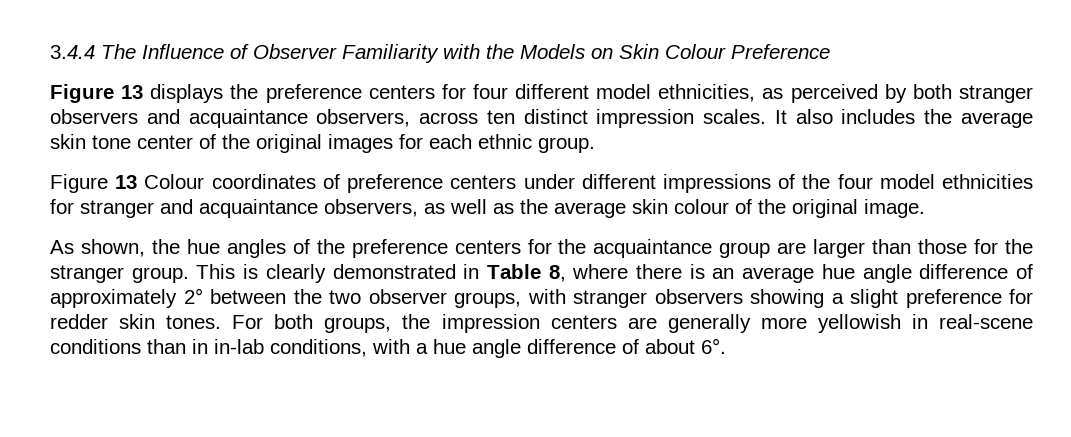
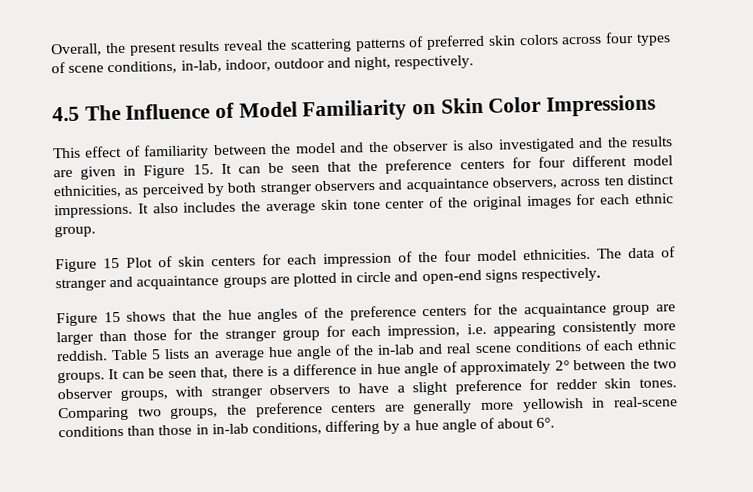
- 3.4.4 The Influence of Observer Familiarity with the Models on Skin Colour Preference
- Figure 13 displays the preference centers for four different model ethnicities, as perceived by both stranger observers and acquaintance observers, across ten distinct impression scales.
+ Overall, the present results reveal the scattering patterns of preferred skin colors across four types of scene conditions, in-lab, indoor, outdoor and night, respectively.
+ 4.5 The Influence of Model Familiarity on Skin Color Impressions
+ This effect of familiarity between the model and the observer is also investigated and the results are given in Figure 15. It can be seen that the preference centers for four different model ethnicities, as perceived by both stranger observers and acquaintance observers, across ten distinct impressions.
- Figure 13 Colour coordinates of preference centers under different impressions of the four model ethnicities for stranger and acquaintance observers, as well as the average skin colour of the original image.
- As shown, the hue angles of the preference centers for the acquaintance group are larger than those for the stranger group. This is clearly demonstrated in Table 8, where there is an average hue angle difference of approximately 2° between the two observer groups, with stranger observers showing a slight preference for redder skin tones.
+ Figure 15 Plot of skin centers for each impression of the four model ethnicities. The data of stranger and acquaintance groups are plotted in circle and open-end signs respectively.
+ Figure 15 shows that the hue angles of the preference centers for the acquaintance group are larger than those for the stranger group for each impression, i.e. appearing consistently more reddish. Table 5 lists an average hue angle of the in-lab and real scene conditions of each ethnic groups. It can be seen that, there is a difference in hue angle of approximately 2° between the two observer groups, with stranger observers to have a slight preference for redder skin tones.
- For both groups, the impression centers are generally more yellowish in real-scene conditions than in in-lab conditions, with a hue angle difference of about 6°.
+ Comparing two groups, the preference centers are generally more yellowish in real-scene conditions than those in in-lab conditions, differing by a hue angle of about 6°.

